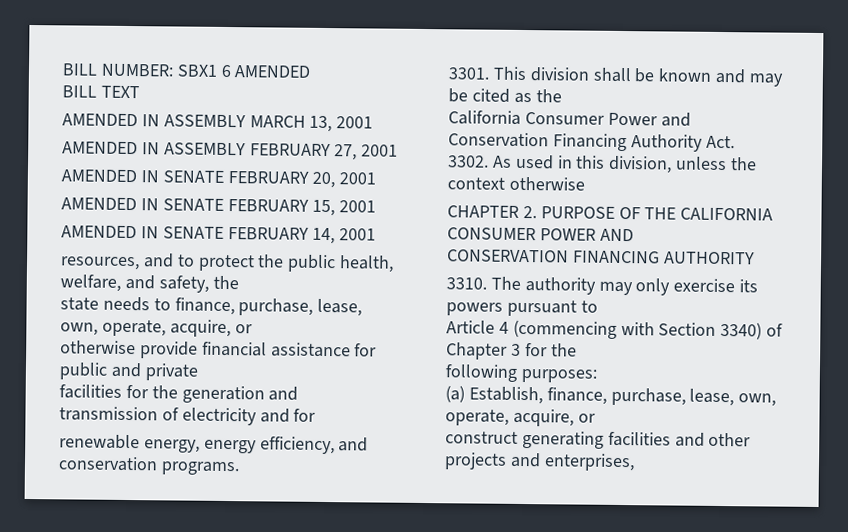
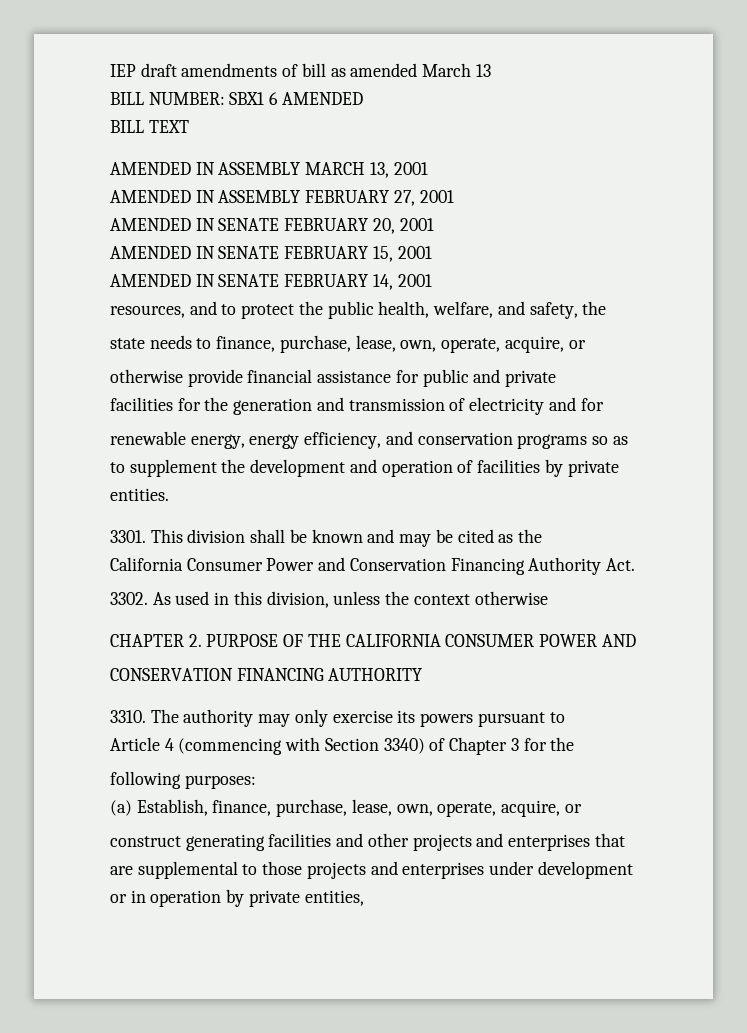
+ IEP draft amendments of bill as amended March 13
- renewable energy, energy efficiency, and conservation programs.
+ renewable energy, energy efficiency, and conservation programs so as to supplement the development and operation of facilities by private entities.
- construct generating facilities and other projects and enterprises,
+ construct generating facilities and other projects and enterprises that are supplemental to those projects and enterprises under development or in operation by private entities,

